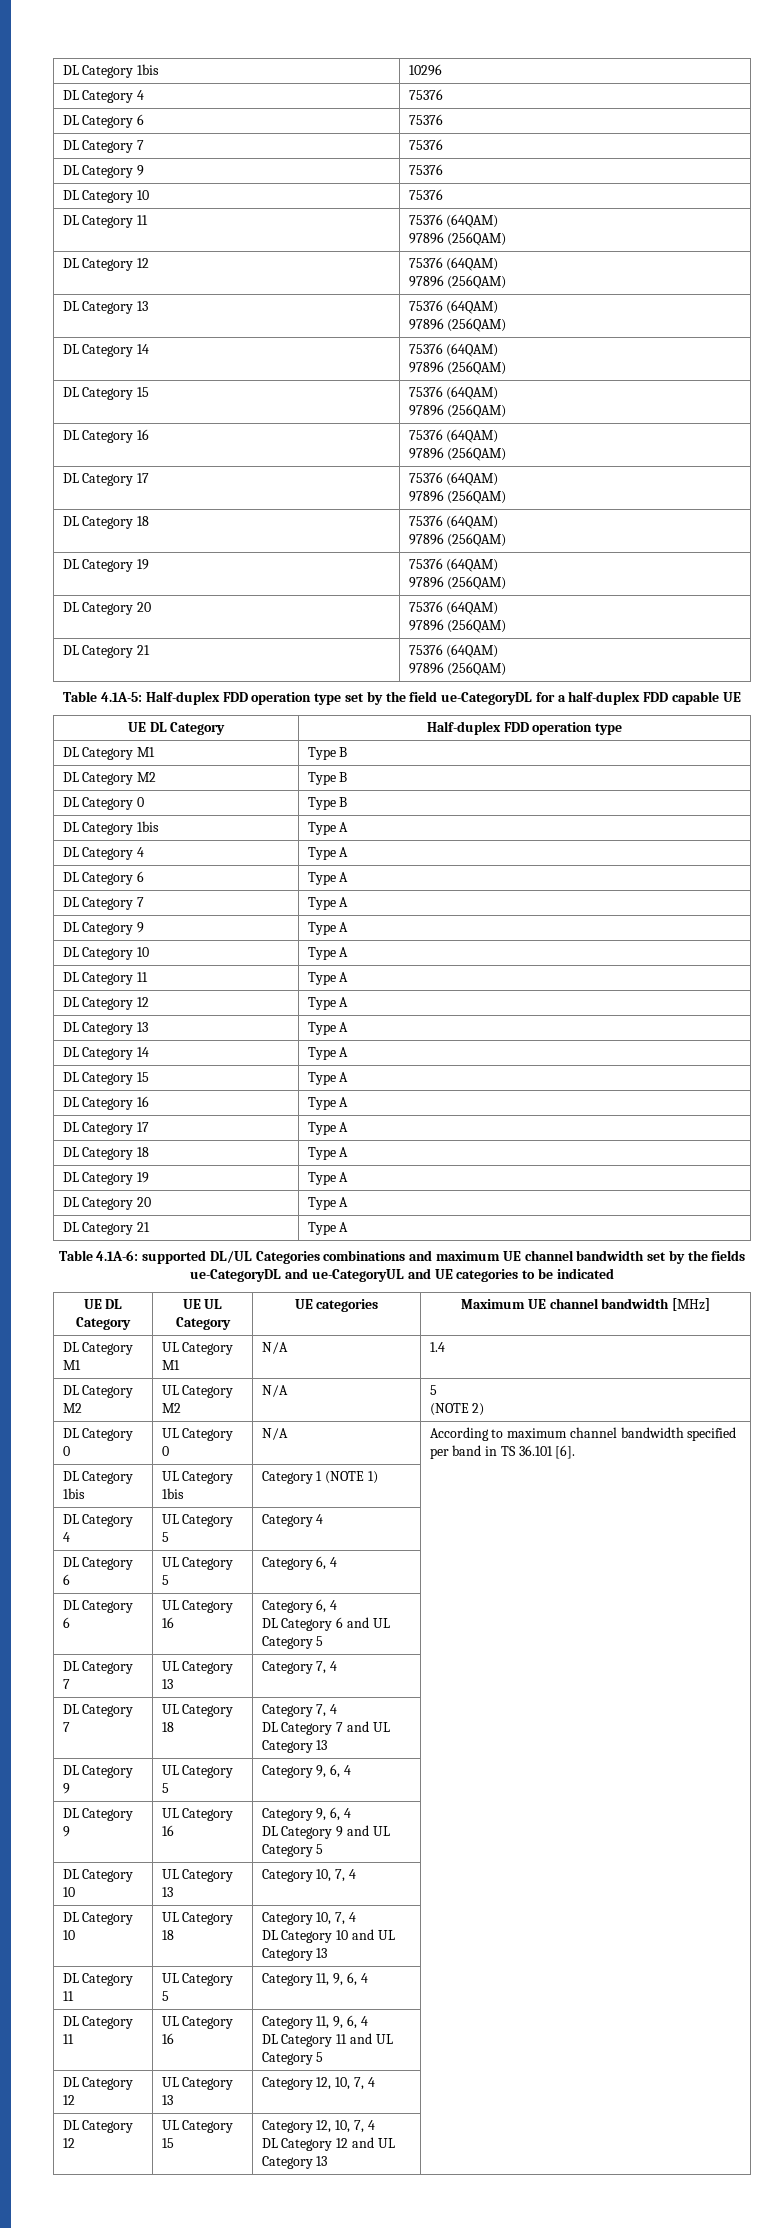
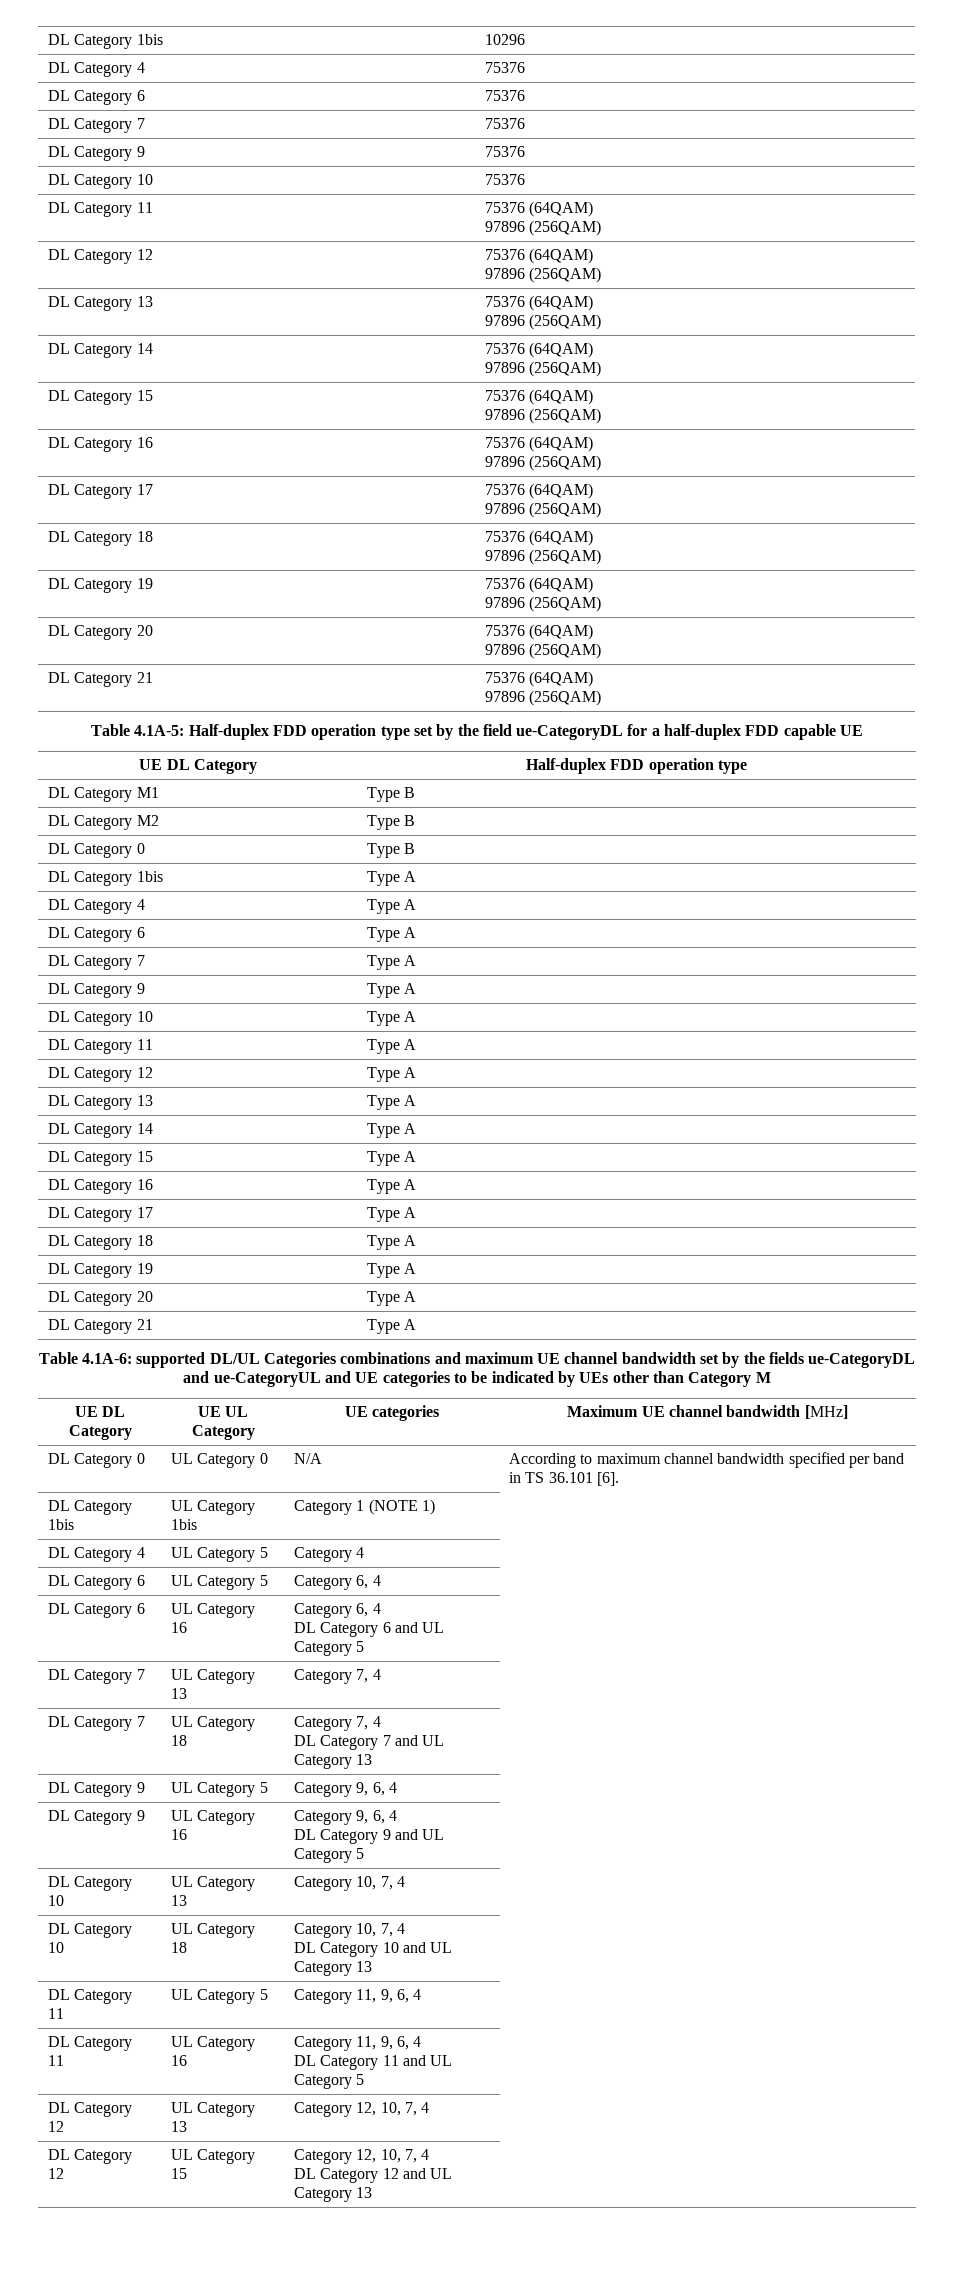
- Table 4.1A-6: supported DL/UL Categories combinations and maximum UE channel bandwidth set by the fields ue-CategoryDL and ue-CategoryUL and UE categories to be indicated
+ Table 4.1A-6: supported DL/UL Categories combinations and maximum UE channel bandwidth set by the fields ue-CategoryDL and ue-CategoryUL and UE categories to be indicated by UEs other than Category M
- DL Category M1 | UL Category M1 | N/A | 1.4
- DL Category M2 | UL Category M2 | N/A | 5
- (NOTE 2)

